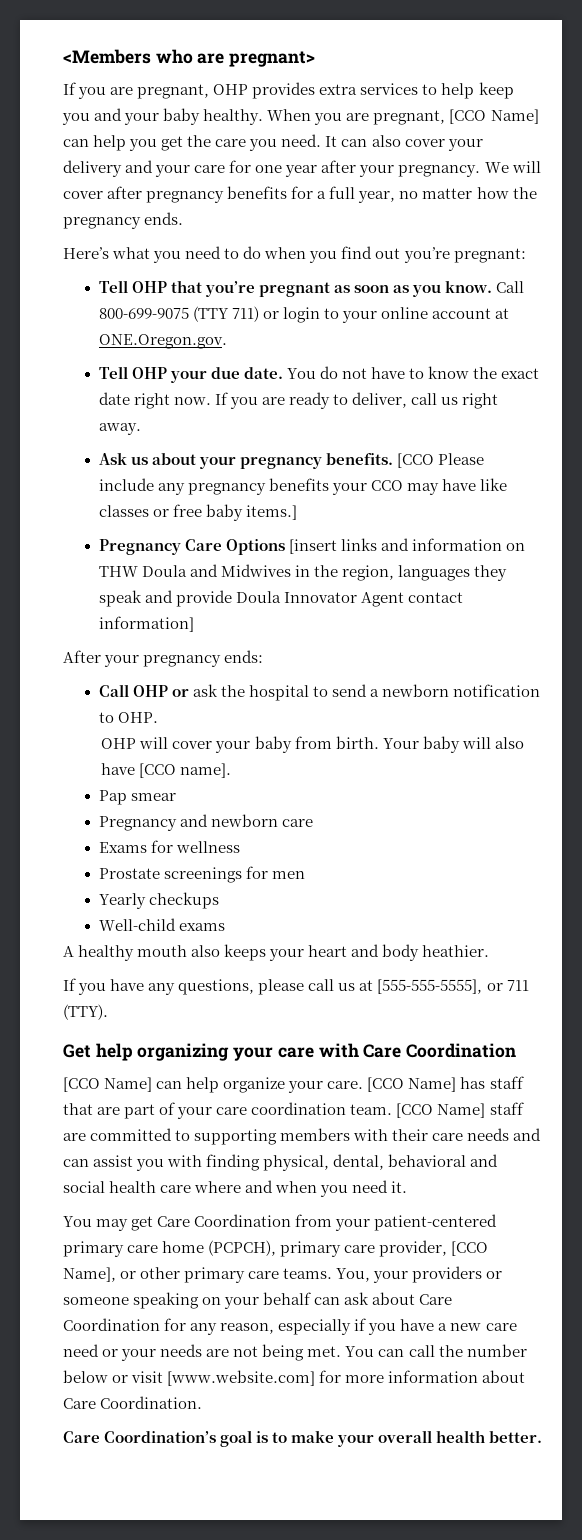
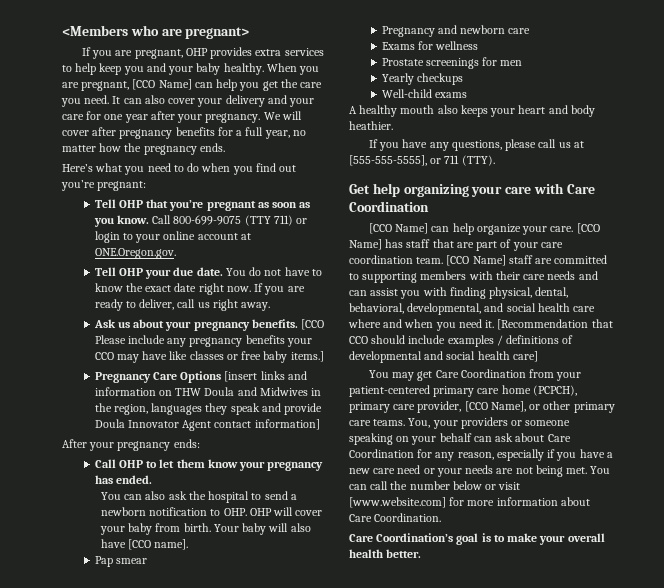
- Call OHP or ask the hospital to send a newborn notification to OHP.
- OHP will cover your baby from birth.
+ Call OHP to let them know your pregnancy has ended.
+ You can also ask the hospital to send a newborn notification to OHP. OHP will cover your baby from birth.
- [CCO Name] staff are committed to supporting members with their care needs and can assist you with finding physical, dental, behavioral and social health care where and when you need it.
+ [CCO Name] staff are committed to supporting members with their care needs and can assist you with finding physical, dental, behavioral, developmental, and social health care where and when you need it. [Recommendation that CCO should include examples / definitions of developmental and social health care]

